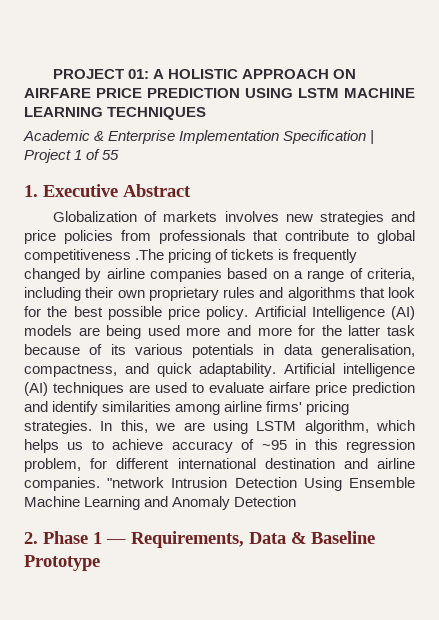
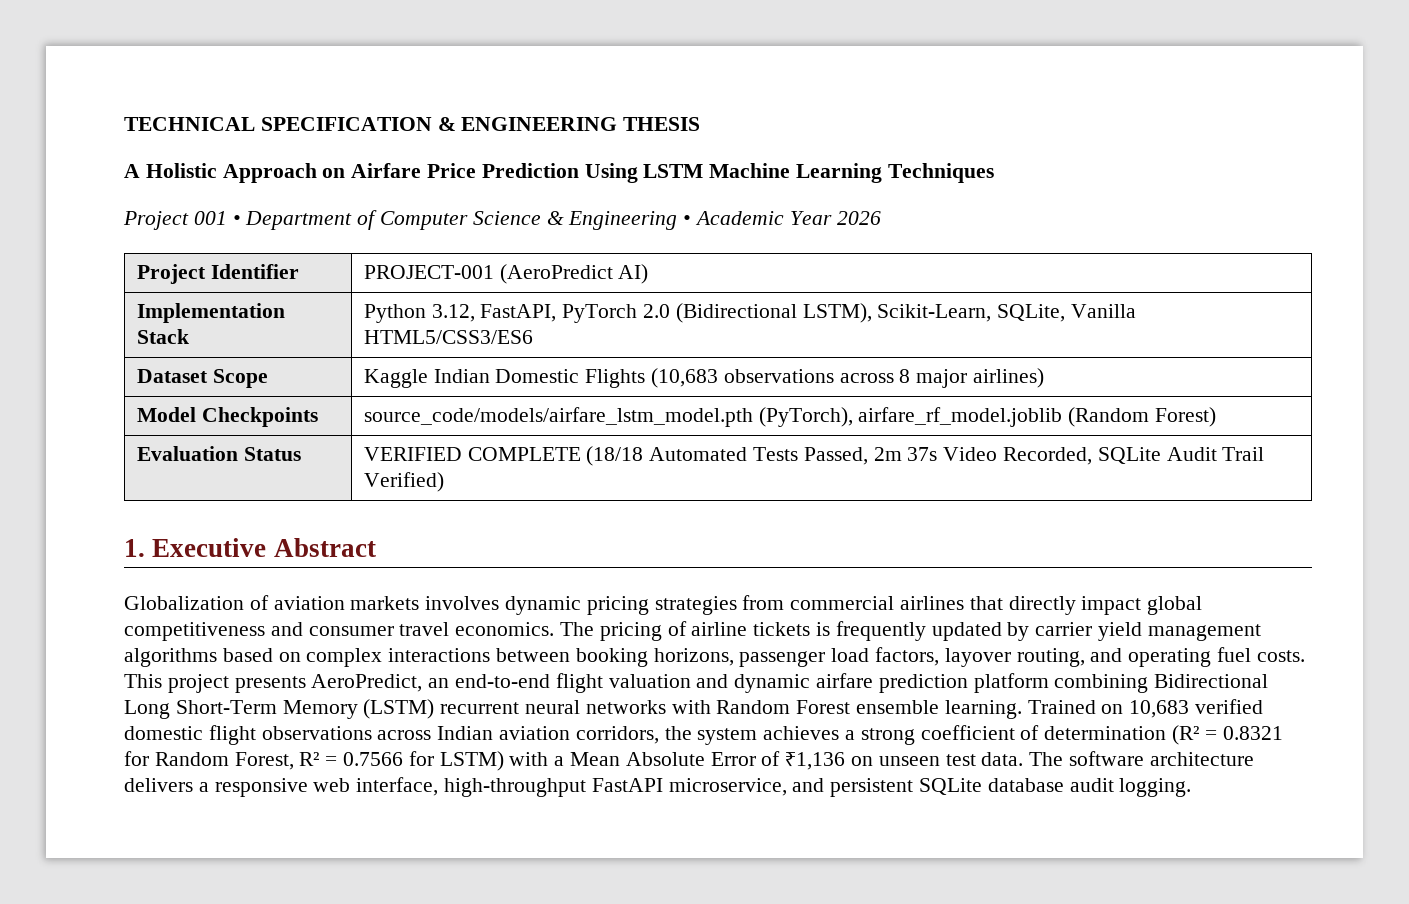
- PROJECT 01: A HOLISTIC APPROACH ON AIRFARE PRICE PREDICTION USING LSTM MACHINE LEARNING TECHNIQUES
- Academic & Enterprise Implementation Specification | Project 1 of 55
+ TECHNICAL SPECIFICATION & ENGINEERING THESIS
+ A Holistic Approach on Airfare Price Prediction Using LSTM Machine Learning Techniques
+ Project 001 • Department of Computer Science & Engineering • Academic Year 2026
+ Project Identifier | PROJECT-001 (AeroPredict AI)
+ Implementation Stack | Python 3.12, FastAPI, PyTorch 2.0 (Bidirectional LSTM), Scikit-Learn, SQLite, Vanilla HTML5/CSS3/ES6
+ Dataset Scope | Kaggle Indian Domestic Flights (10,683 observations across 8 major airlines)
+ Model Checkpoints | source_code/models/airfare_lstm_model.pth (PyTorch), airfare_rf_model.joblib (Random Forest)
+ Evaluation Status | VERIFIED COMPLETE (18/18 Automated Tests Passed, 2m 37s Video Recorded, SQLite Audit Trail Verified)
- Globalization of markets involves new strategies and price policies from professionals that contribute to global competitiveness .The pricing of tickets is frequently changed by airline companies based on a range of criteria, including their own proprietary rules and algorithms that look for the best possible price policy. Artificial Intelligence (AI) models are being used more and more for the latter task because of its various potentials in data generalisation, compactness, and quick adaptability. Artificial intelligence (AI) techniques are used to evaluate airfare price prediction and identify similarities among airline firms' pricing strategies. In this, we are using LSTM algorithm, which helps us to achieve accuracy of ~95 in this regression problem, for different international destination and airline companies. "network Intrusion Detection Using Ensemble Machine Learning and Anomaly Detection
- 2. Phase 1 — Requirements, Data & Baseline Prototype
+ Globalization of aviation markets involves dynamic pricing strategies from commercial airlines that directly impact global competitiveness and consumer travel economics. The pricing of airline tickets is frequently updated by carrier yield management algorithms based on complex interactions between booking horizons, passenger load factors, layover routing, and operating fuel costs. This project presents AeroPredict, an end-to-end flight valuation and dynamic airfare prediction platform combining Bidirectional Long Short-Term Memory (LSTM) recurrent neural networks with Random Forest ensemble learning. Trained on 10,683 verified domestic flight observations across Indian aviation corridors, the system achieves a strong coefficient of determination (R² = 0.8321 for Random Forest, R² = 0.7566 for LSTM) with a Mean Absolute Error of ₹1,136 on unseen test data. The software architecture delivers a responsive web interface, high-throughput FastAPI microservice, and persistent SQLite database audit logging.

